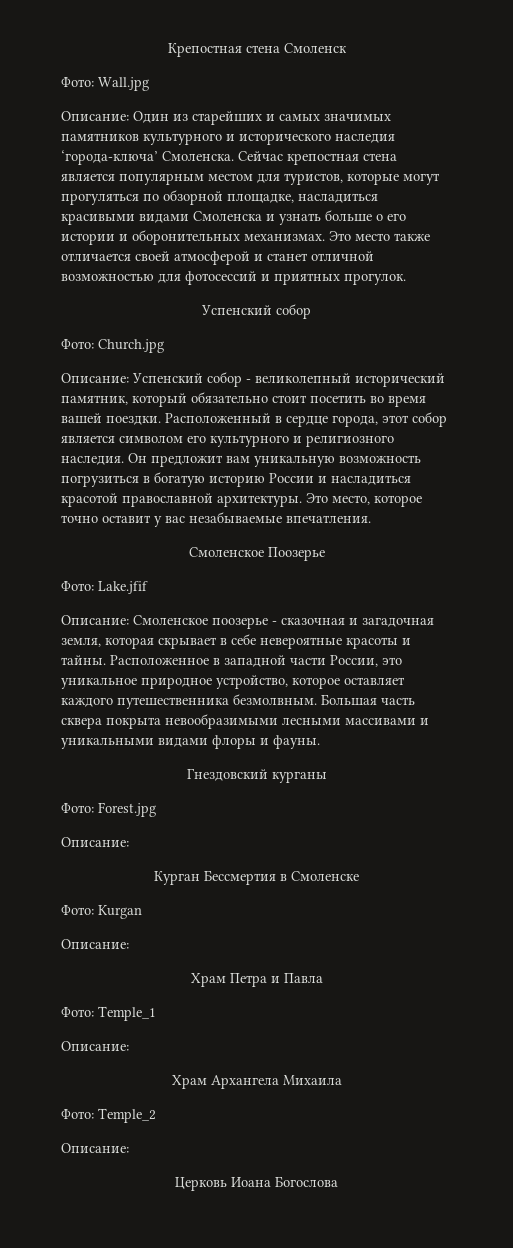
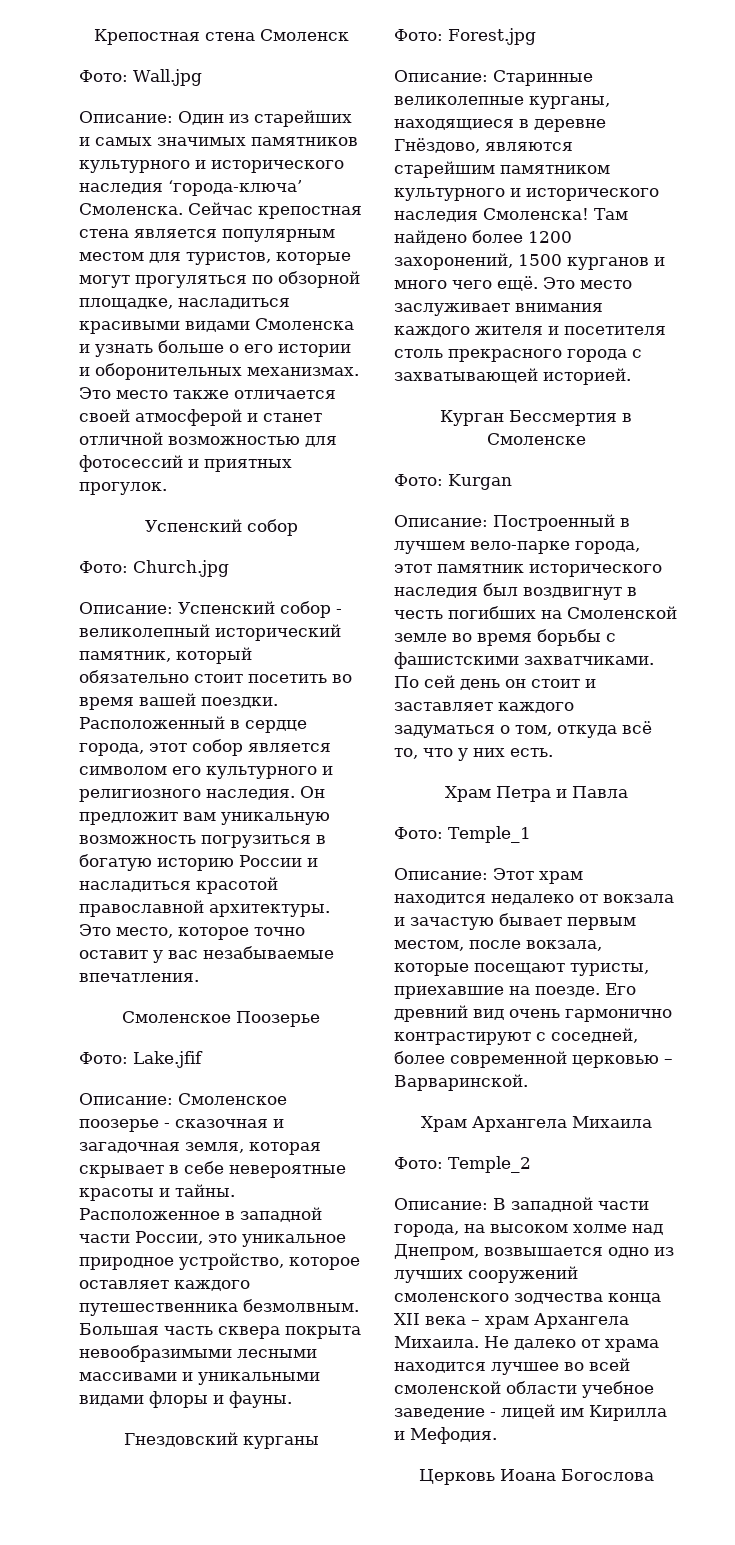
  Фото: Forest.jpg
- Описание:
+ Описание: Старинные великолепные курганы, находящиеся в деревне Гнëздово, являются старейшим памятником культурного и исторического наследия Смоленска! Там найдено более 1200 захоронений, 1500 курганов и много чего ещë. Это место заслуживает внимания каждого жителя и посетителя столь прекрасного города с захватывающей историей.
  Фото: Kurgan
- Описание:
+ Описание: Построенный в лучшем вело-парке города, этот памятник исторического наследия был воздвигнут в честь погибших на Смоленской земле во время борьбы с фашистскими захватчиками. По сей день он стоит и заставляет каждого задуматься о том, откуда всё то, что у них есть.
  Фото: Temple_1
- Описание:
+ Описание: Этот храм находится недалеко от вокзала и зачастую бывает первым местом, после вокзала, которые посещают туристы, приехавшие на поезде. Его древний вид очень гармонично контрастируют с соседней, более современной церковью – Варваринской.
  Фото: Temple_2
- Описание:
+ Описание: В западной части города, на высоком холме над Днепром, возвышается одно из лучших сооружений смоленского зодчества конца XII века – храм Архангела Михаила. Не далеко от храма находится лучшее во всей смоленской области учебное заведение - лицей им Кирилла и Мефодия.

